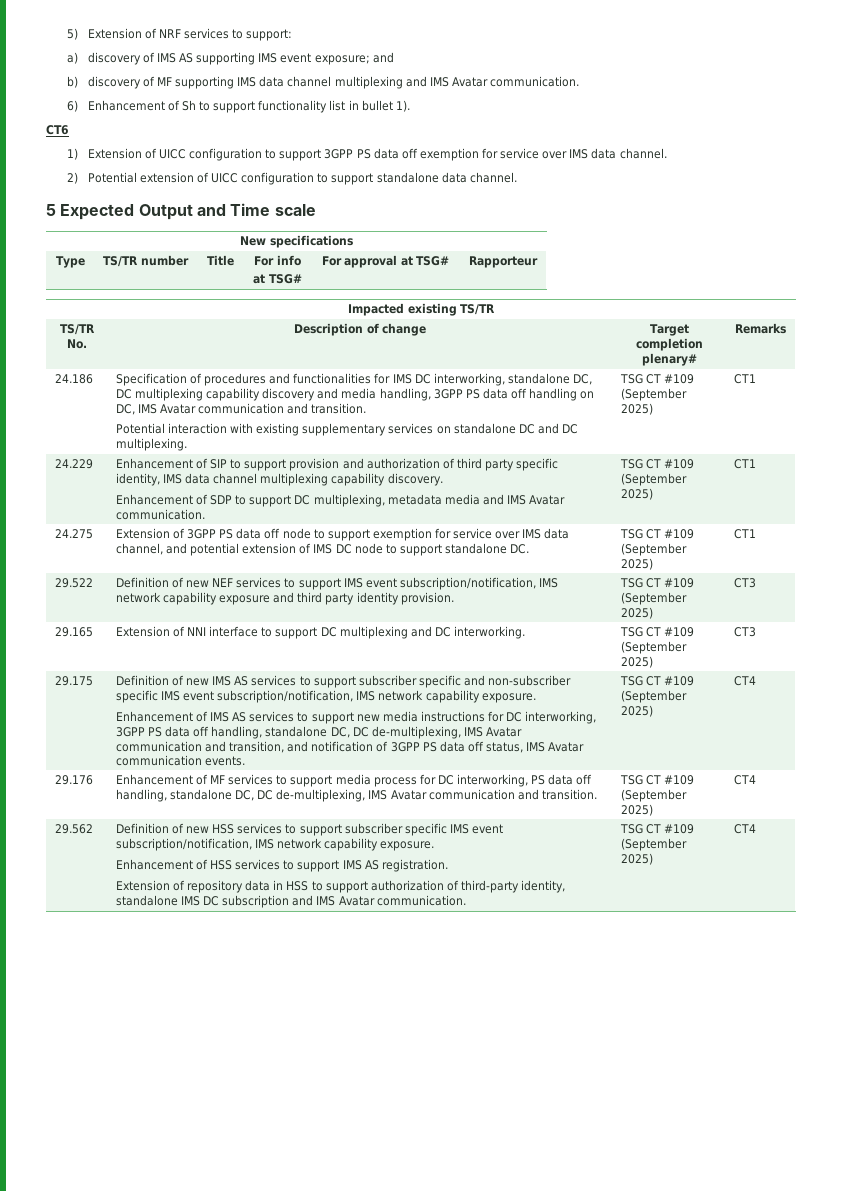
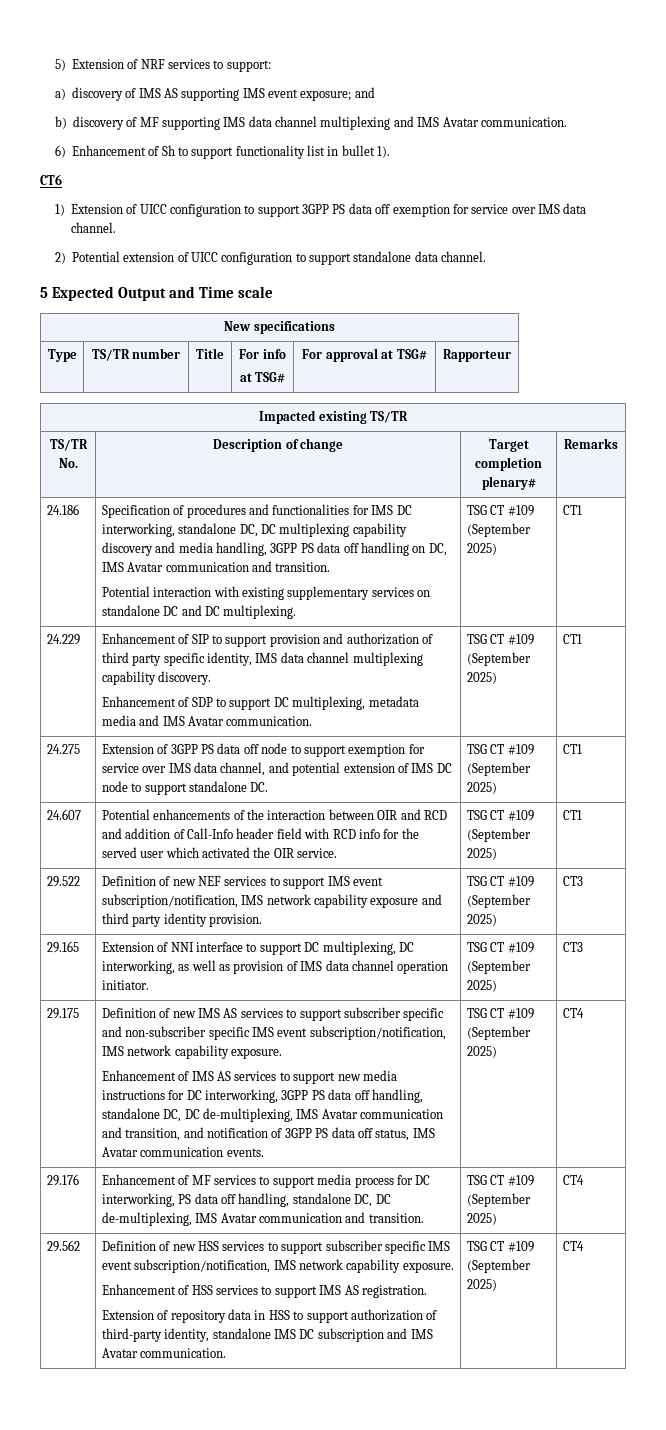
+ 24.607 | Potential enhancements of the interaction between OIR and RCD and addition of Call-Info header field with RCD info for the served user which activated the OIR service. | TSG CT #109 (September 2025) | CT1
- 29.165 | Extension of NNI interface to support DC multiplexing and DC interworking. | TSG CT #109 (September 2025) | CT3
+ 29.165 | Extension of NNI interface to support DC multiplexing, DC interworking, as well as provision of IMS data channel operation initiator. | TSG CT #109 (September 2025) | CT3

